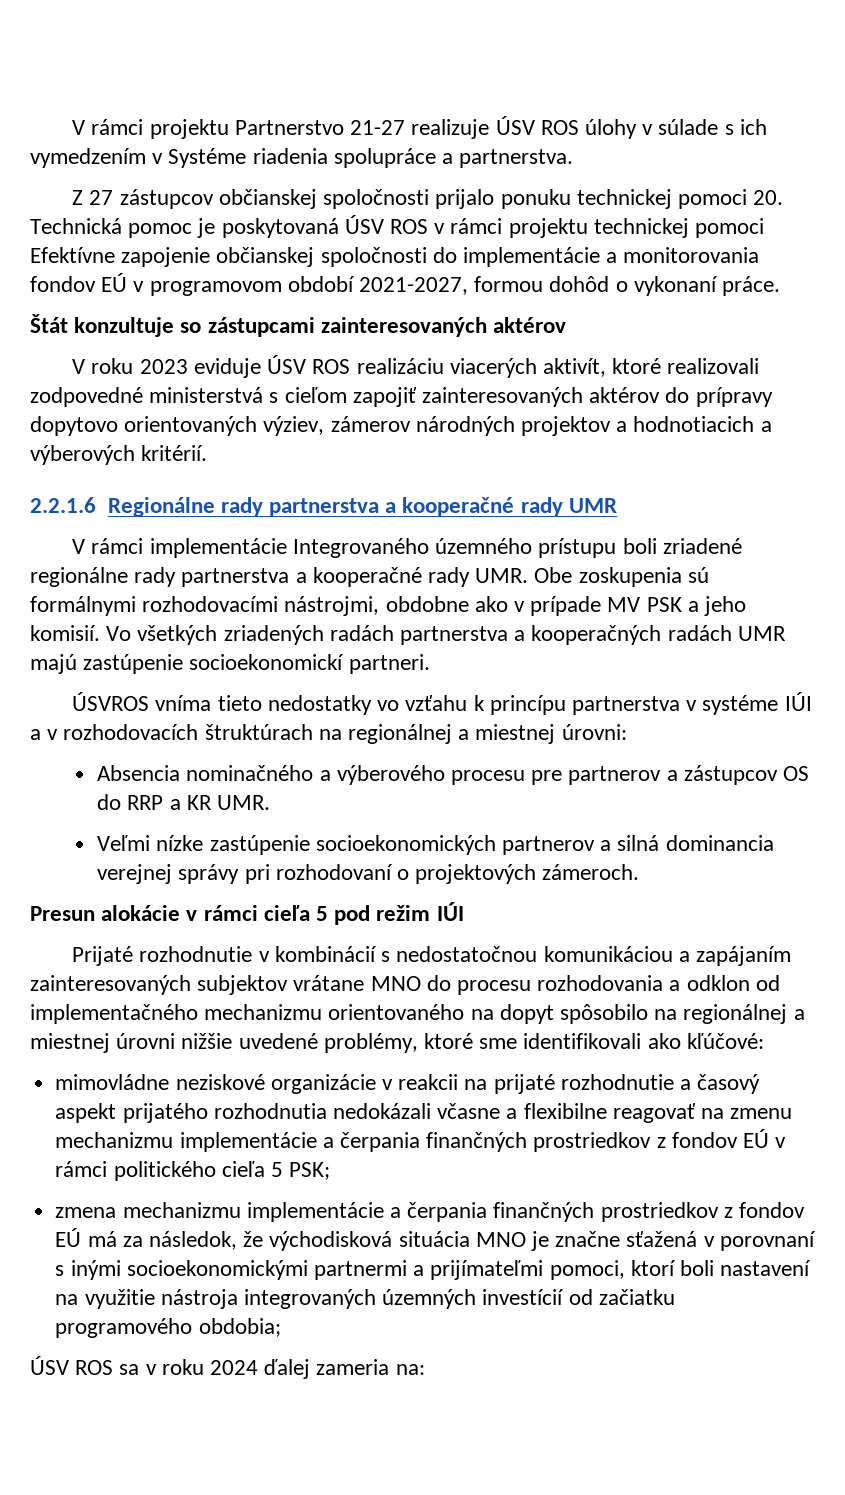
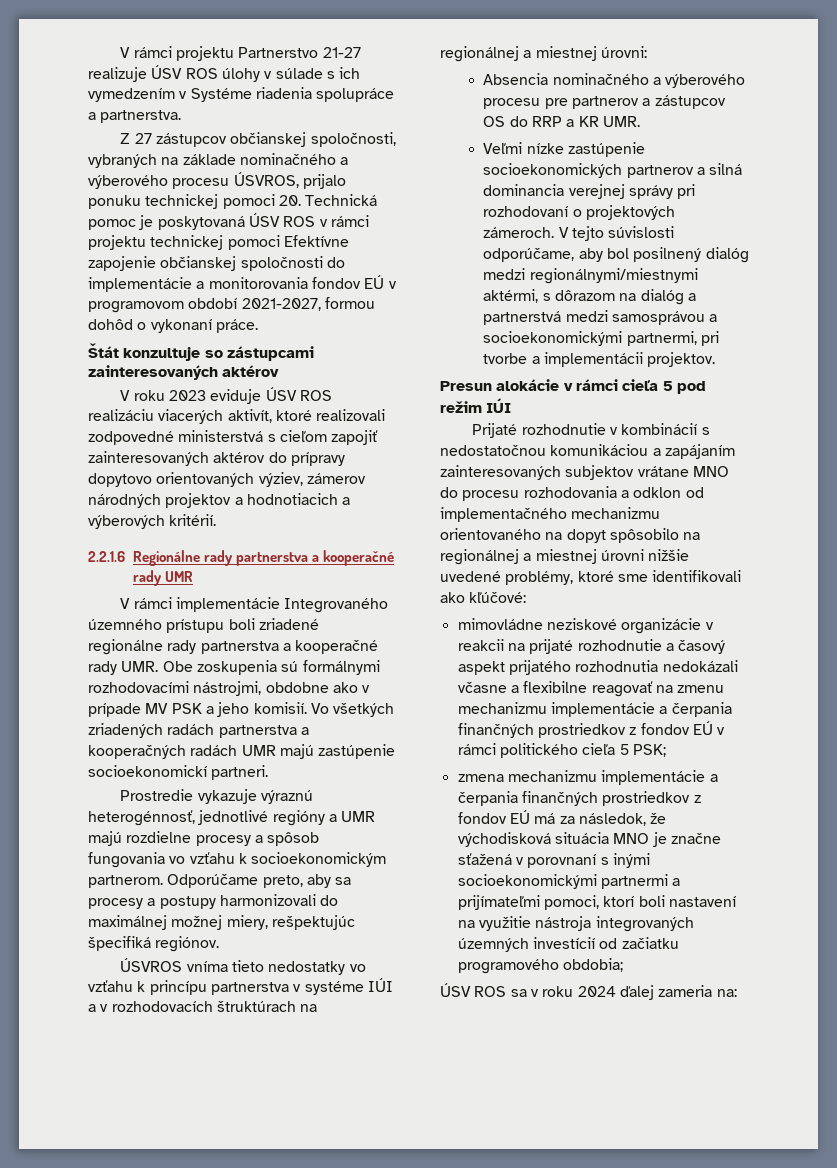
- Z 27 zástupcov občianskej spoločnosti prijalo ponuku technickej pomoci 20. Technická pomoc je poskytovaná ÚSV ROS v rámci projektu technickej pomoci Efektívne zapojenie občianskej spoločnosti do implementácie a monitorovania fondov EÚ v programovom období 2021-2027, formou dohôd o vykonaní práce.
+ Z 27 zástupcov občianskej spoločnosti, vybraných na základe nominačného a výberového procesu ÚSVROS, prijalo ponuku technickej pomoci 20. Technická pomoc je poskytovaná ÚSV ROS v rámci projektu technickej pomoci Efektívne zapojenie občianskej spoločnosti do implementácie a monitorovania fondov EÚ v programovom období 2021-2027, formou dohôd o vykonaní práce.
+ Prostredie vykazuje výraznú heterogénnosť, jednotlivé regióny a UMR majú rozdielne procesy a spôsob fungovania vo vzťahu k socioekonomickým partnerom. Odporúčame preto, aby sa procesy a postupy harmonizovali do maximálnej možnej miery, rešpektujúc špecifiká regiónov.
+ V tejto súvislosti odporúčame, aby bol posilnený dialóg medzi regionálnymi/miestnymi aktérmi, s dôrazom na dialóg a partnerstvá medzi samosprávou a socioekonomickými partnermi, pri tvorbe a implementácii projektov.

